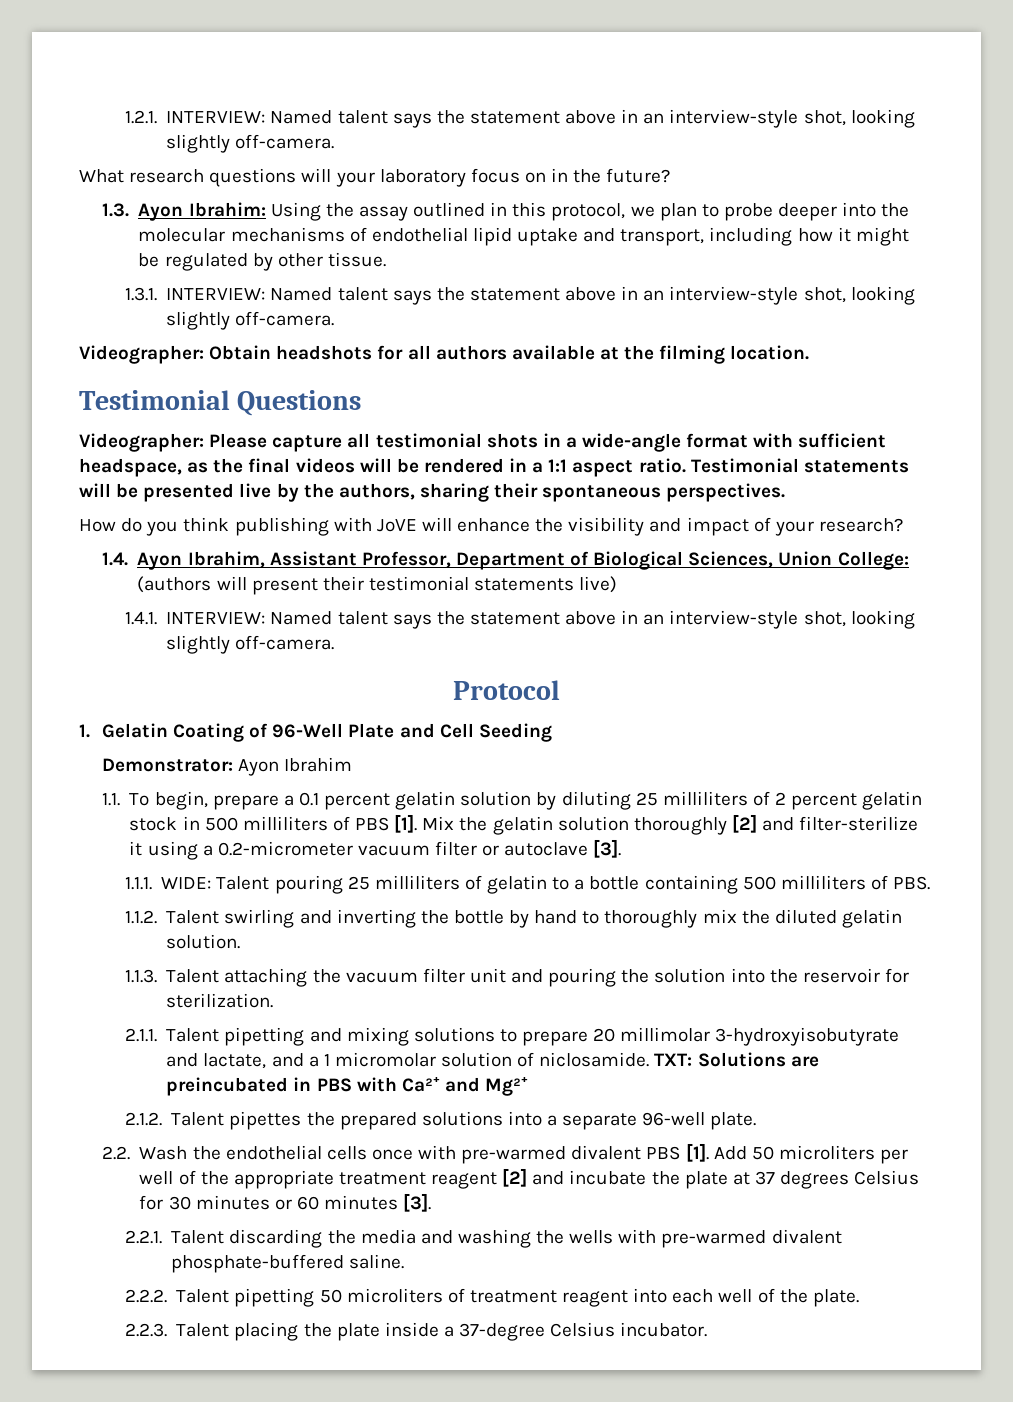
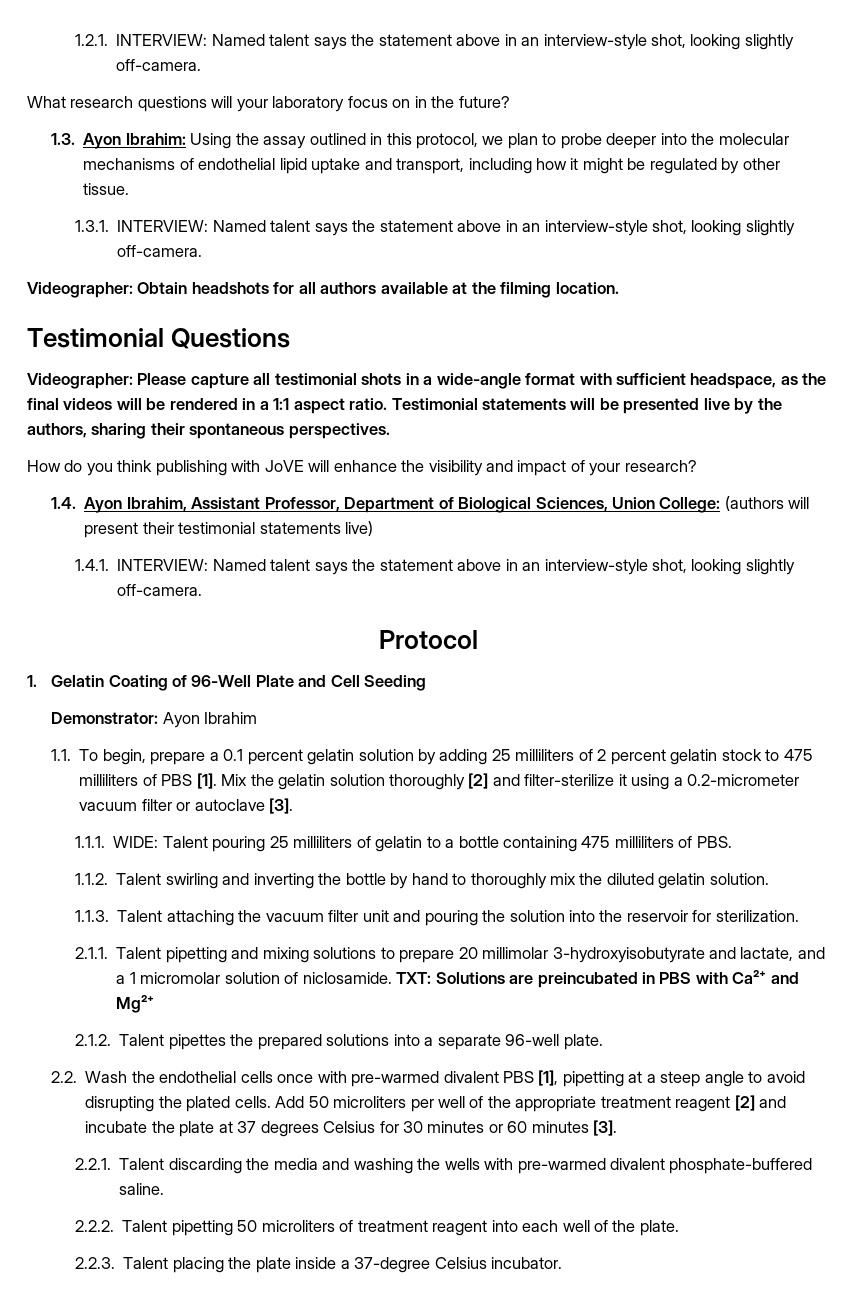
- 1.1. To begin, prepare a 0.1 percent gelatin solution by diluting 25 milliliters of 2 percent gelatin stock in 500 milliliters of PBS [1].
+ 1.1. To begin, prepare a 0.1 percent gelatin solution by adding 25 milliliters of 2 percent gelatin stock to 475 milliliters of PBS [1].
- 1.1.1. WIDE: Talent pouring 25 milliliters of gelatin to a bottle containing 500 milliliters of PBS.
+ 1.1.1. WIDE: Talent pouring 25 milliliters of gelatin to a bottle containing 475 milliliters of PBS.
- 2.2. Wash the endothelial cells once with pre-warmed divalent PBS [1].
+ 2.2. Wash the endothelial cells once with pre-warmed divalent PBS [1], pipetting at a steep angle to avoid disrupting the plated cells.

